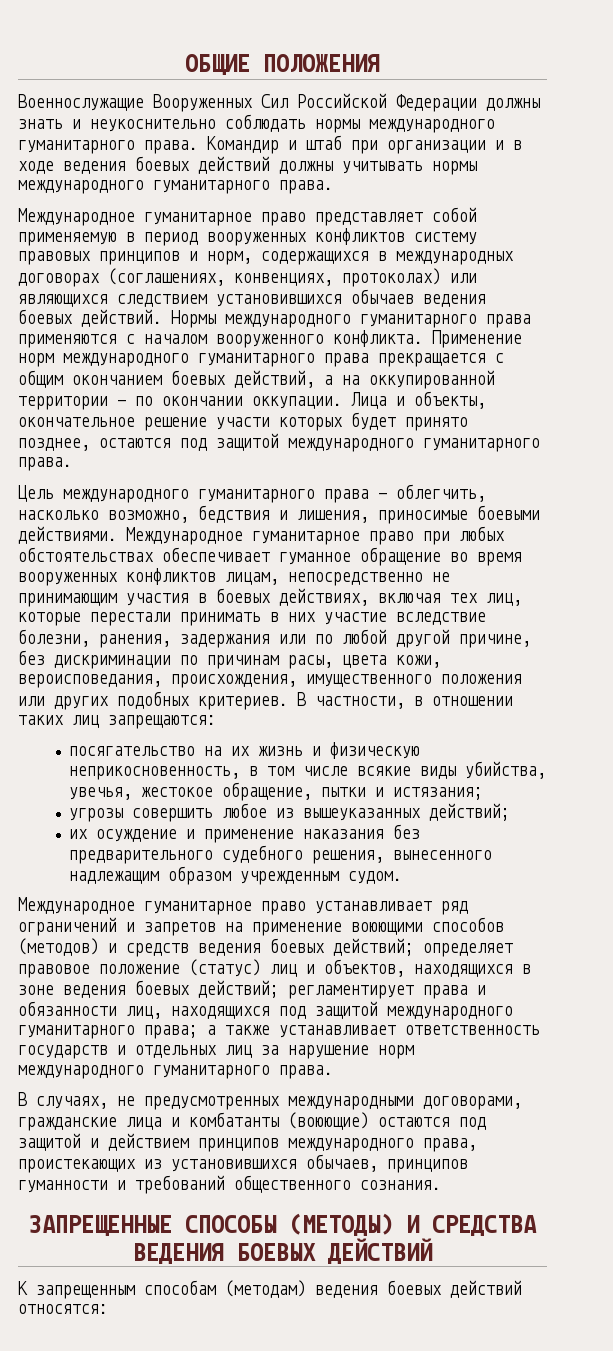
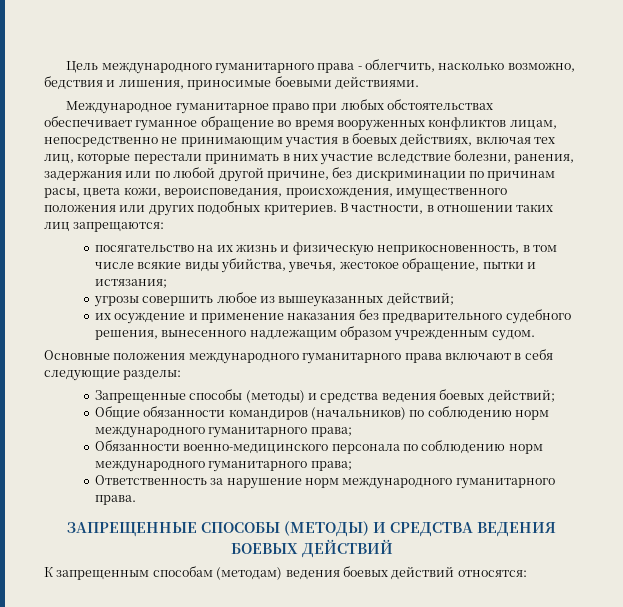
- ОБЩИЕ ПОЛОЖЕНИЯ
- Военнослужащие Вооруженных Сил Российской Федерации должны знать и неукоснительно соблюдать нормы международного гуманитарного права. Командир и штаб при организации и в ходе ведения боевых действий должны учитывать нормы международного гуманитарного права.
- Международное гуманитарное право представляет собой применяемую в период вооруженных конфликтов систему правовых принципов и норм, содержащихся в международных договорах (соглашениях, конвенциях, протоколах) или являющихся следствием установившихся обычаев ведения боевых действий. Нормы международного гуманитарного права применяются с началом вооруженного конфликта. Применение норм международного гуманитарного права прекращается с общим окончанием боевых действий, а на оккупированной территории - по окончании оккупации. Лица и объекты, окончательное решение участи которых будет принято позднее, остаются под защитой международного гуманитарного права.
- Цель международного гуманитарного права - облегчить, насколько возможно, бедствия и лишения, приносимые боевыми действиями. Международное гуманитарное право при любых обстоятельствах обеспечивает гуманное обращение во время вооруженных конфликтов лицам, непосредственно не принимающим участия в боевых действиях, включая тех лиц, которые перестали принимать в них участие вследствие болезни, ранения, задержания или по любой другой причине, без дискриминации по причинам расы, цвета кожи, вероисповедания, происхождения, имущественного положения или других подобных критериев.
+ Цель международного гуманитарного права - облегчить, насколько возможно, бедствия и лишения, приносимые боевыми действиями.
+ Международное гуманитарное право при любых обстоятельствах обеспечивает гуманное обращение во время вооруженных конфликтов лицам, непосредственно не принимающим участия в боевых действиях, включая тех лиц, которые перестали принимать в них участие вследствие болезни, ранения, задержания или по любой другой причине, без дискриминации по причинам расы, цвета кожи, вероисповедания, происхождения, имущественного положения или других подобных критериев.
- Международное гуманитарное право устанавливает ряд ограничений и запретов на применение воюющими способов (методов) и средств ведения боевых действий; определяет правовое положение (статус) лиц и объектов, находящихся в зоне ведения боевых действий; регламентирует права и обязанности лиц, находящихся под защитой международного гуманитарного права; а также устанавливает ответственность государств и отдельных лиц за нарушение норм международного гуманитарного права.
+ Основные положения международного гуманитарного права включают в себя следующие разделы:
+ Запрещенные способы (методы) и средства ведения боевых действий;
+ Общие обязанности командиров (начальников) по соблюдению норм международного гуманитарного права;
+ Обязанности военно-медицинского персонала по соблюдению норм международного гуманитарного права;
+ Ответственность за нарушение норм международного гуманитарного права.
- В случаях, не предусмотренных международными договорами, гражданские лица и комбатанты (воюющие) остаются под защитой и действием принципов международного права, проистекающих из установившихся обычаев, принципов гуманности и требований общественного сознания.

